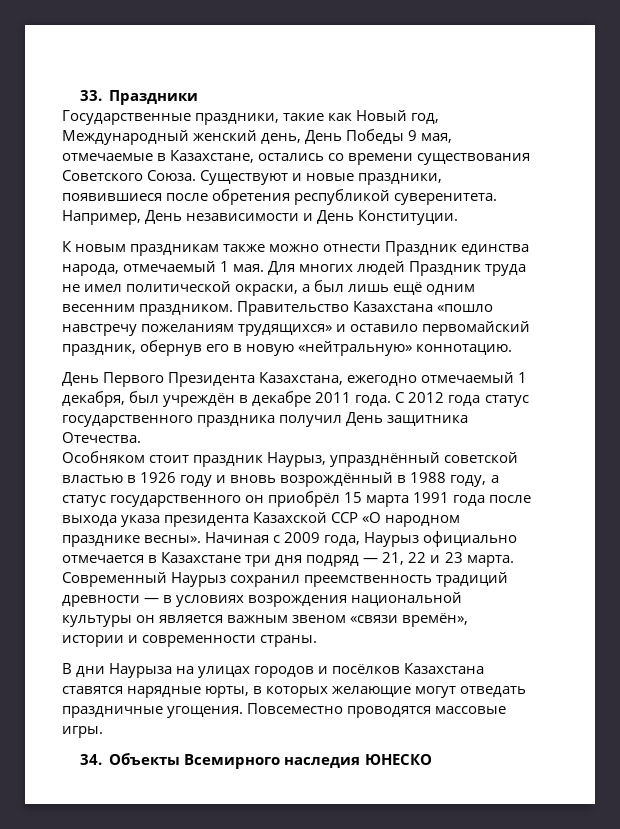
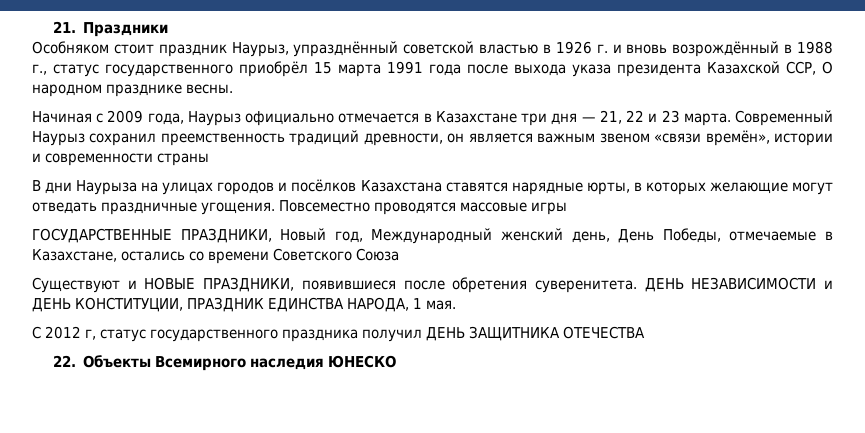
- 33. Праздники
+ 21. Праздники
- Государственные праздники, такие как Новый год, Международный женский день, День Победы 9 мая, отмечаемые в Казахстане, остались со времени существования Советского Союза. Существуют и новые праздники, появившиеся после обретения республикой суверенитета. Например, День независимости и День Конституции.
- К новым праздникам также можно отнести Праздник единства народа, отмечаемый 1 мая. Для многих людей Праздник труда не имел политической окраски, а был лишь ещё одним весенним праздником. Правительство Казахстана «пошло навстречу пожеланиям трудящихся» и оставило первомайский праздник, обернув его в новую «нейтральную» коннотацию.
- День Первого Президента Казахстана, ежегодно отмечаемый 1 декабря, был учреждён в декабре 2011 года. С 2012 года статус государственного праздника получил День защитника Отечества.
- Особняком стоит праздник Наурыз, упразднённый советской властью в 1926 году и вновь возрождённый в 1988 году, а статус государственного он приобрёл 15 марта 1991 года после выхода указа президента Казахской ССР «О народном празднике весны». Начиная с 2009 года, Наурыз официально отмечается в Казахстане три дня подряд — 21, 22 и 23 марта.
+ Особняком стоит праздник Наурыз, упразднённый советской властью в 1926 г. и вновь возрождённый в 1988 г., статус государственного приобрёл 15 марта 1991 года после выхода указа президента Казахской ССР, О народном празднике весны.
+ Начиная с 2009 года, Наурыз официально отмечается в Казахстане три дня — 21, 22 и 23 марта.
- Современный Наурыз сохранил преемственность традиций древности — в условиях возрождения национальной культуры он является важным звеном «связи времён», истории и современности страны.
+ Современный Наурыз сохранил преемственность традиций древности, он является важным звеном «связи времён», истории и современности страны
- Повсеместно проводятся массовые игры.
- 34. Объекты Всемирного наследия ЮНЕСКО
+ Повсеместно проводятся массовые игры
+ ГОСУДАРСТВЕННЫЕ ПРАЗДНИКИ, Новый год, Международный женский день, День Победы, отмечаемые в Казахстане, остались со времени Советского Союза
+ Существуют и НОВЫЕ ПРАЗДНИКИ, появившиеся после обретения суверенитета. ДЕНЬ НЕЗАВИСИМОСТИ и ДЕНЬ КОНСТИТУЦИИ, ПРАЗДНИК ЕДИНСТВА НАРОДА, 1 мая.
+ С 2012 г, статус государственного праздника получил ДЕНЬ ЗАЩИТНИКА ОТЕЧЕСТВА
+ 22. Объекты Всемирного наследия ЮНЕСКО

